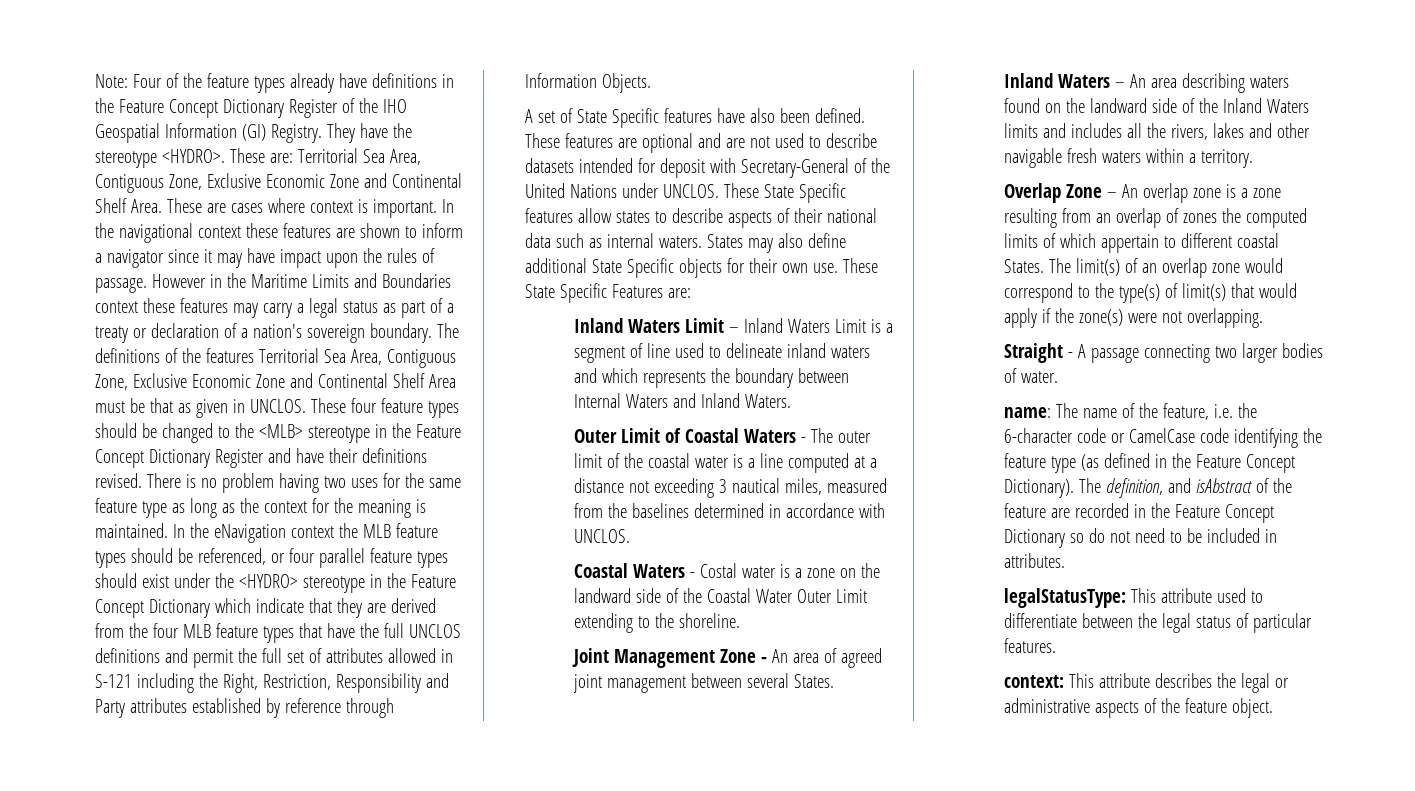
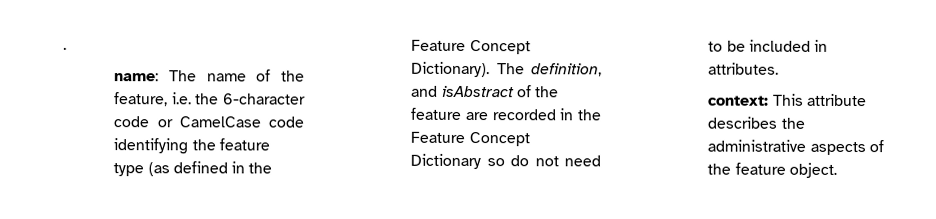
- Note: Four of the feature types already have definitions in the Feature Concept Dictionary Register of the IHO Geospatial Information (GI) Registry. They have the stereotype <HYDRO>. These are: Territorial Sea Area, Contiguous Zone, Exclusive Economic Zone and Continental Shelf Area. These are cases where context is important. In the navigational context these features are shown to inform a navigator since it may have impact upon the rules of passage. However in the Maritime Limits and Boundaries context these features may carry a legal status as part of a treaty or declaration of a nation's sovereign boundary. The definitions of the features Territorial Sea Area, Contiguous Zone, Exclusive Economic Zone and Continental Shelf Area must be that as given in UNCLOS. These four feature types should be changed to the <MLB> stereotype in the Feature Concept Dictionary Register and have their definitions revised. There is no problem having two uses for the same feature type as long as the context for the meaning is maintained. In the eNavigation context the MLB feature types should be referenced, or four parallel feature types should exist under the <HYDRO> stereotype in the Feature Concept Dictionary which indicate that they are derived from the four MLB feature types that have the full UNCLOS definitions and permit the full set of attributes allowed in S-121 including the Right, Restriction, Responsibility and Party attributes established by reference through Information Objects.
- A set of State Specific features have also been defined. These features are optional and are not used to describe datasets intended for deposit with Secretary-General of the United Nations under UNCLOS. These State Specific features allow states to describe aspects of their national data such as internal waters. States may also define additional State Specific objects for their own use. These State Specific Features are:
- Inland Waters Limit – Inland Waters Limit is a segment of line used to delineate inland waters and which represents the boundary between Internal Waters and Inland Waters.
- Outer Limit of Coastal Waters - The outer limit of the coastal water is a line computed at a distance not exceeding 3 nautical miles, measured from the baselines determined in accordance with UNCLOS.
- Coastal Waters - Costal water is a zone on the landward side of the Coastal Water Outer Limit extending to the shoreline.
- Joint Management Zone - An area of agreed joint management between several States.
- Inland Waters – An area describing waters found on the landward side of the Inland Waters limits and includes all the rivers, lakes and other navigable fresh waters within a territory.
- Overlap Zone – An overlap zone is a zone resulting from an overlap of zones the computed limits of which appertain to different coastal States. The limit(s) of an overlap zone would correspond to the type(s) of limit(s) that would apply if the zone(s) were not overlapping.
- Straight - A passage connecting two larger bodies of water.
+ .
- legalStatusType: This attribute used to differentiate between the legal status of particular features.
- context: This attribute describes the legal or administrative aspects of the feature object.
+ context: This attribute describes the administrative aspects of the feature object.

